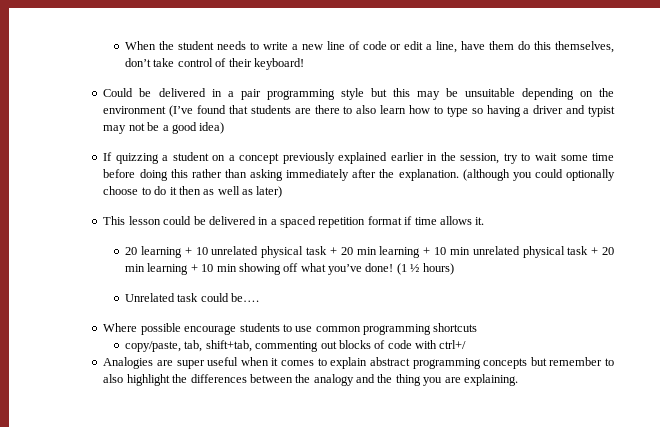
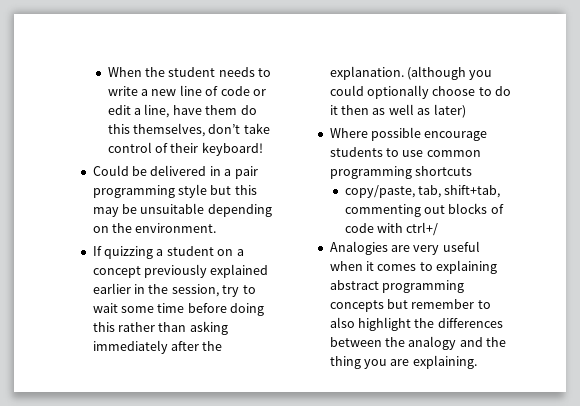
- Could be delivered in a pair programming style but this may be unsuitable depending on the environment (I’ve found that students are there to also learn how to type so having a driver and typist may not be a good idea)
+ Could be delivered in a pair programming style but this may be unsuitable depending on the environment.
- This lesson could be delivered in a spaced repetition format if time allows it.
- 20 learning + 10 unrelated physical task + 20 min learning + 10 min unrelated physical task + 20 min learning + 10 min showing off what you’ve done! (1 ½ hours)
- Unrelated task could be….
- Analogies are super useful when it comes to explain abstract programming concepts but remember to also highlight the differences between the analogy and the thing you are explaining.
+ Analogies are very useful when it comes to explaining abstract programming concepts but remember to also highlight the differences between the analogy and the thing you are explaining.

